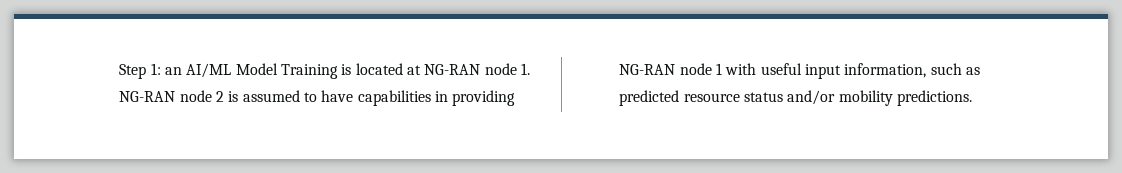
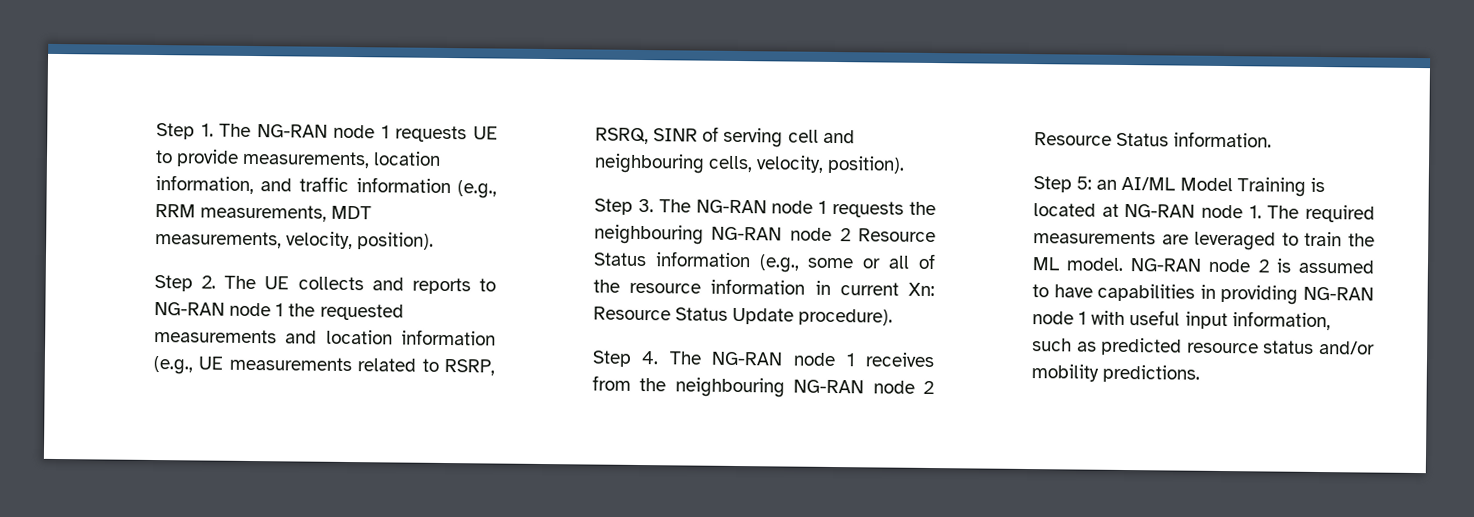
- Step 1: an AI/ML Model Training is located at NG-RAN node 1. NG-RAN node 2 is assumed to have capabilities in providing NG-RAN node 1 with useful input information, such as predicted resource status and/or mobility predictions.
+ Step 1. The NG-RAN node 1 requests UE to provide measurements, location information, and traffic information (e.g., RRM measurements, MDT measurements, velocity, position).
+ Step 2. The UE collects and reports to NG-RAN node 1 the requested measurements and location information (e.g., UE measurements related to RSRP, RSRQ, SINR of serving cell and neighbouring cells, velocity, position).
+ Step 3. The NG-RAN node 1 requests the neighbouring NG-RAN node 2 Resource Status information (e.g., some or all of the resource information in current Xn: Resource Status Update procedure).
+ Step 4. The NG-RAN node 1 receives from the neighbouring NG-RAN node 2 Resource Status information.
+ Step 5: an AI/ML Model Training is located at NG-RAN node 1. The required measurements are leveraged to train the ML model. NG-RAN node 2 is assumed to have capabilities in providing NG-RAN node 1 with useful input information, such as predicted resource status and/or mobility predictions.

